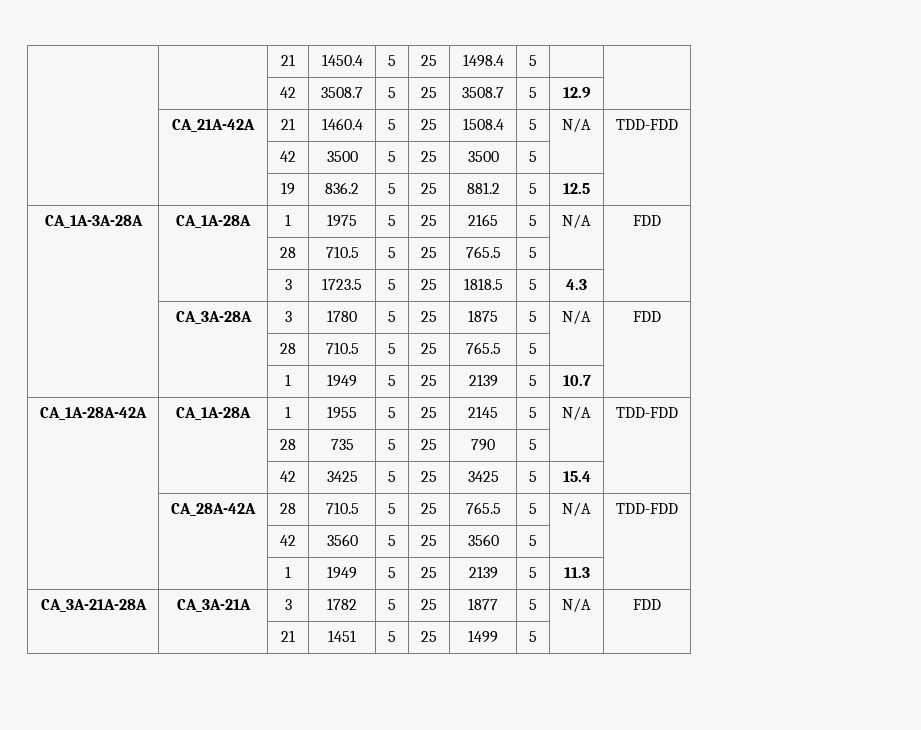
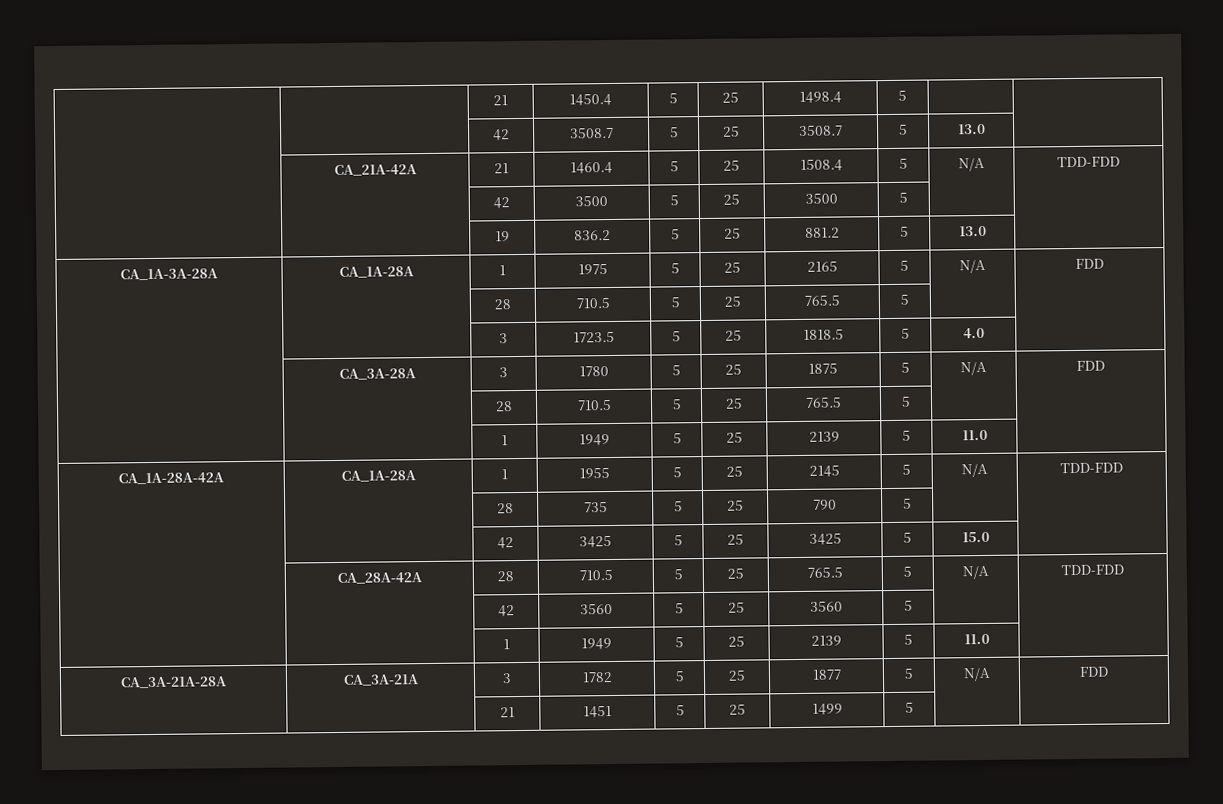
- | | 42 | 3508.7 | 5 | 25 | 3508.7 | 5 | 12.9 |
+ | | 42 | 3508.7 | 5 | 25 | 3508.7 | 5 | 13.0 |
- | | 19 | 836.2 | 5 | 25 | 881.2 | 5 | 12.5 |
+ | | 19 | 836.2 | 5 | 25 | 881.2 | 5 | 13.0 |
- | | 3 | 1723.5 | 5 | 25 | 1818.5 | 5 | 4.3 |
+ | | 3 | 1723.5 | 5 | 25 | 1818.5 | 5 | 4.0 |
  | CA_3A-28A | 3 | 1780 | 5 | 25 | 1875 | 5 | N/A | FDD
  | | 28 | 710.5 | 5 | 25 | 765.5 | 5 | |
- | | 1 | 1949 | 5 | 25 | 2139 | 5 | 10.7 |
+ | | 1 | 1949 | 5 | 25 | 2139 | 5 | 11.0 |
- | | 42 | 3425 | 5 | 25 | 3425 | 5 | 15.4 |
+ | | 42 | 3425 | 5 | 25 | 3425 | 5 | 15.0 |
  | | 42 | 3560 | 5 | 25 | 3560 | 5 | |
- | | 1 | 1949 | 5 | 25 | 2139 | 5 | 11.3 |
+ | | 1 | 1949 | 5 | 25 | 2139 | 5 | 11.0 |

